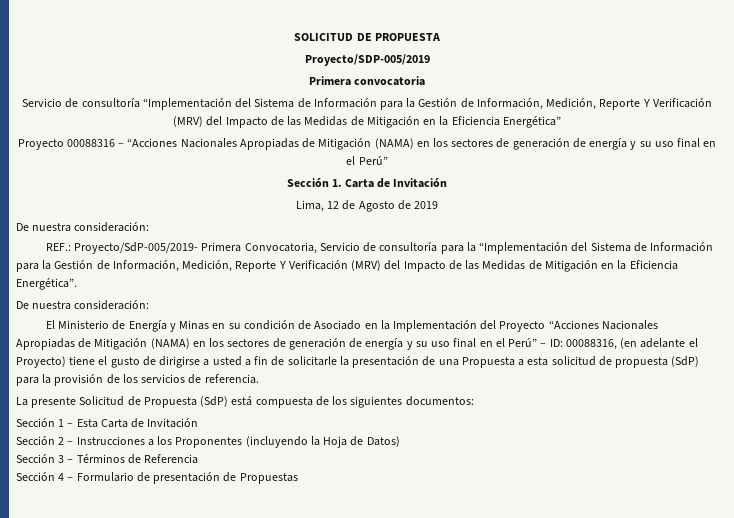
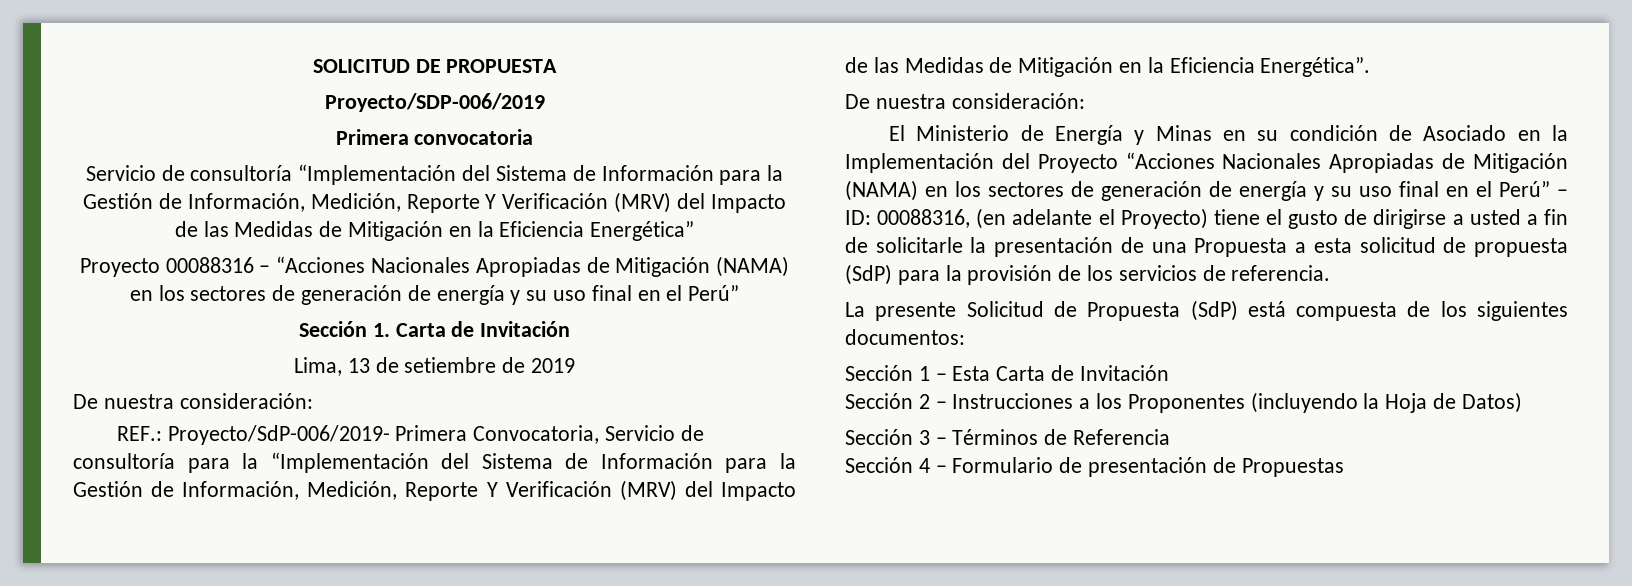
- Proyecto/SDP-005/2019
+ Proyecto/SDP-006/2019
- Lima, 12 de Agosto de 2019
+ Lima, 13 de setiembre de 2019
- REF.: Proyecto/SdP-005/2019- Primera Convocatoria, Servicio de consultoría para la “Implementación del Sistema de Información para la Gestión de Información, Medición, Reporte Y Verificación (MRV) del Impacto de las Medidas de Mitigación en la Eficiencia Energética”.
+ REF.: Proyecto/SdP-006/2019- Primera Convocatoria, Servicio de consultoría para la “Implementación del Sistema de Información para la Gestión de Información, Medición, Reporte Y Verificación (MRV) del Impacto de las Medidas de Mitigación en la Eficiencia Energética”.

